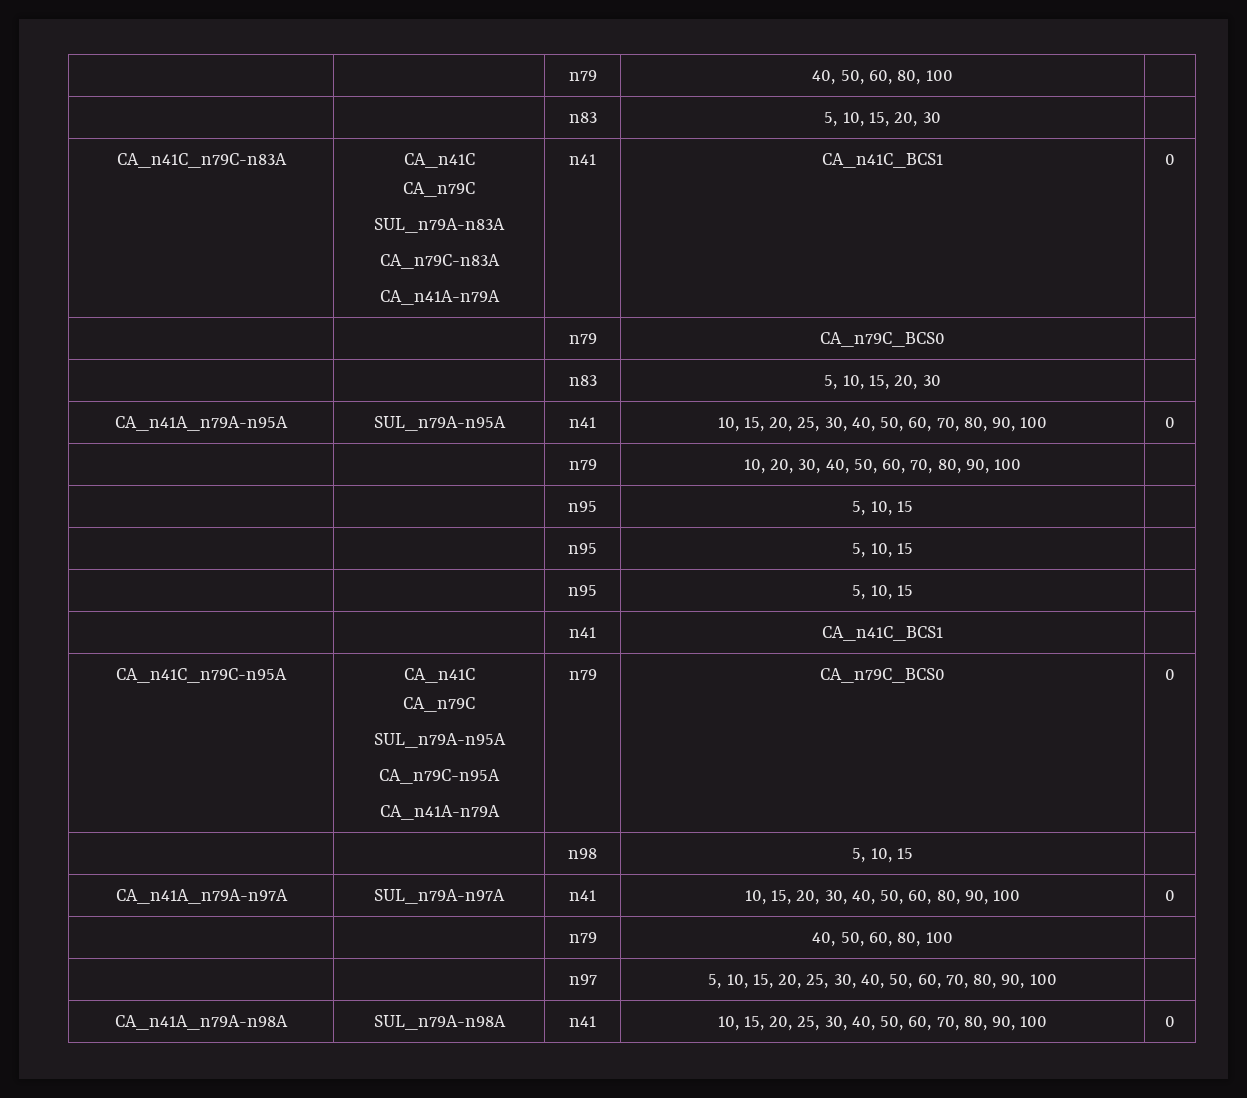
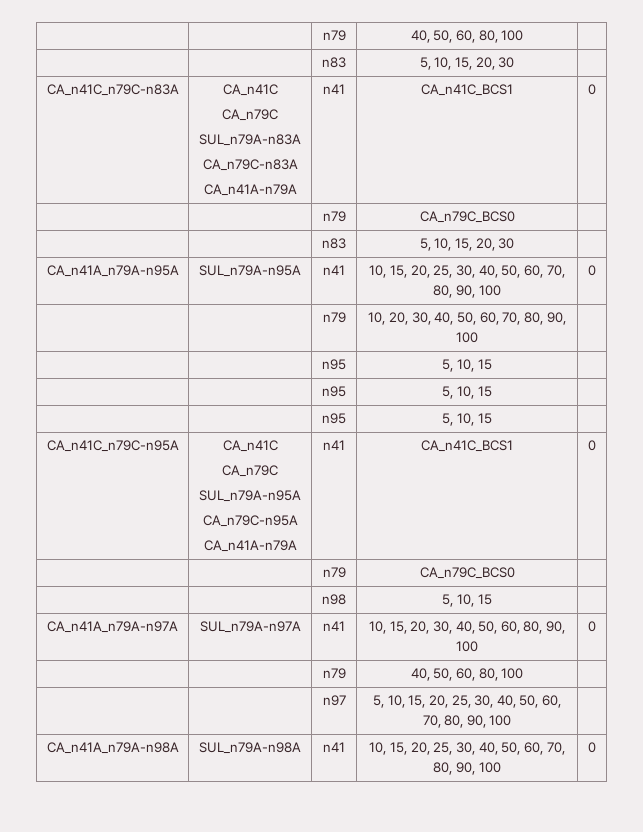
- | | n41 | CA_n41C_BCS1 |
  CA_n41C_n79C-n95A | CA_n41C
  CA_n79C
  SUL_n79A-n95A
  CA_n79C-n95A
- CA_n41A-n79A | n79 | CA_n79C_BCS0 | 0
+ CA_n41A-n79A | n41 | CA_n41C_BCS1 | 0
+ | | n79 | CA_n79C_BCS0 |

